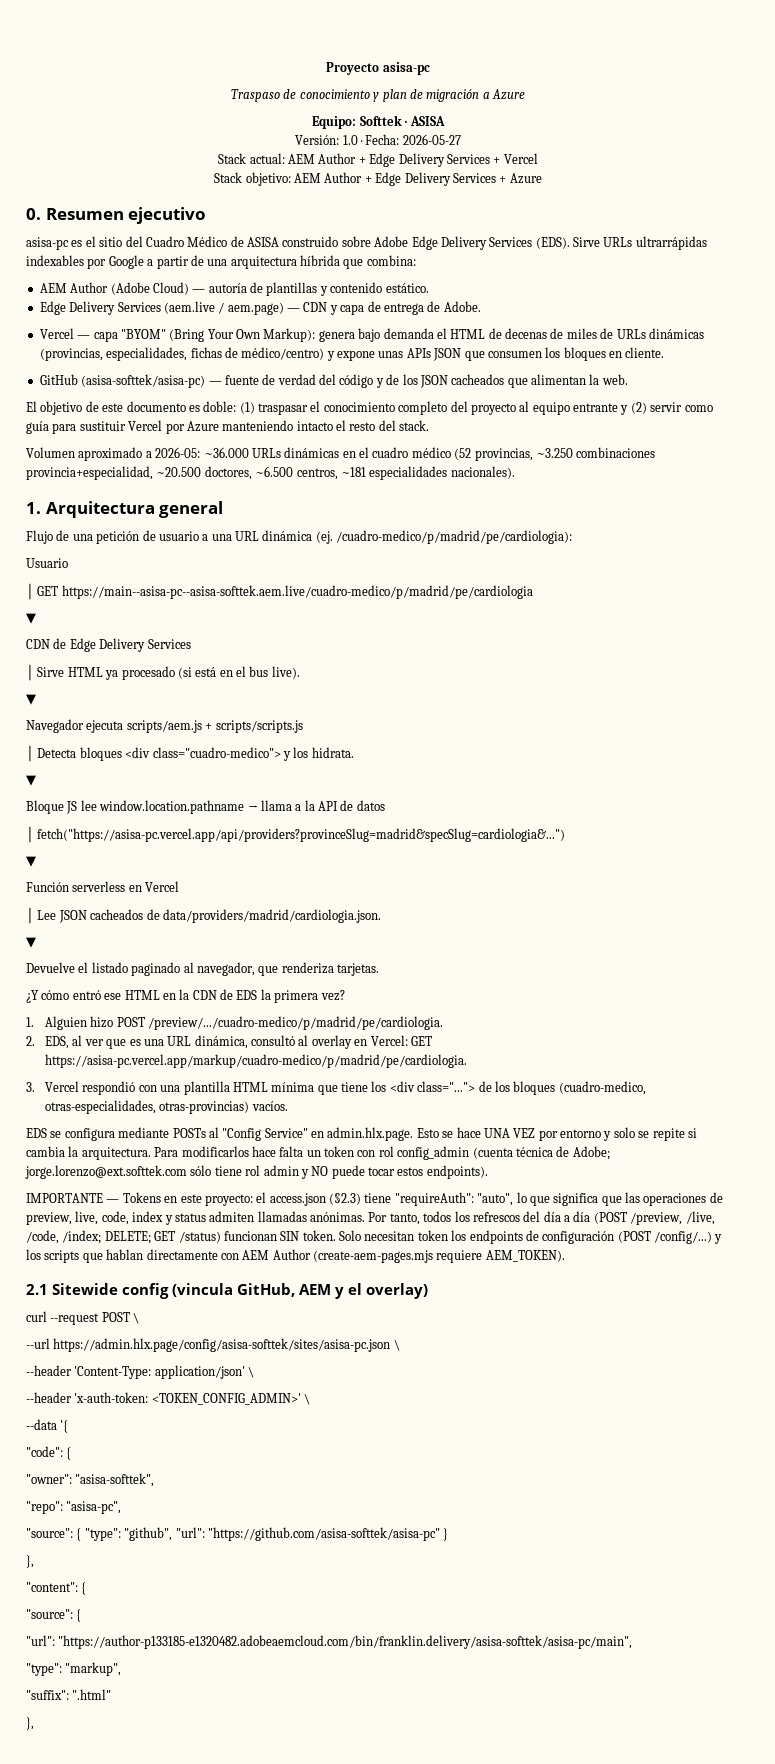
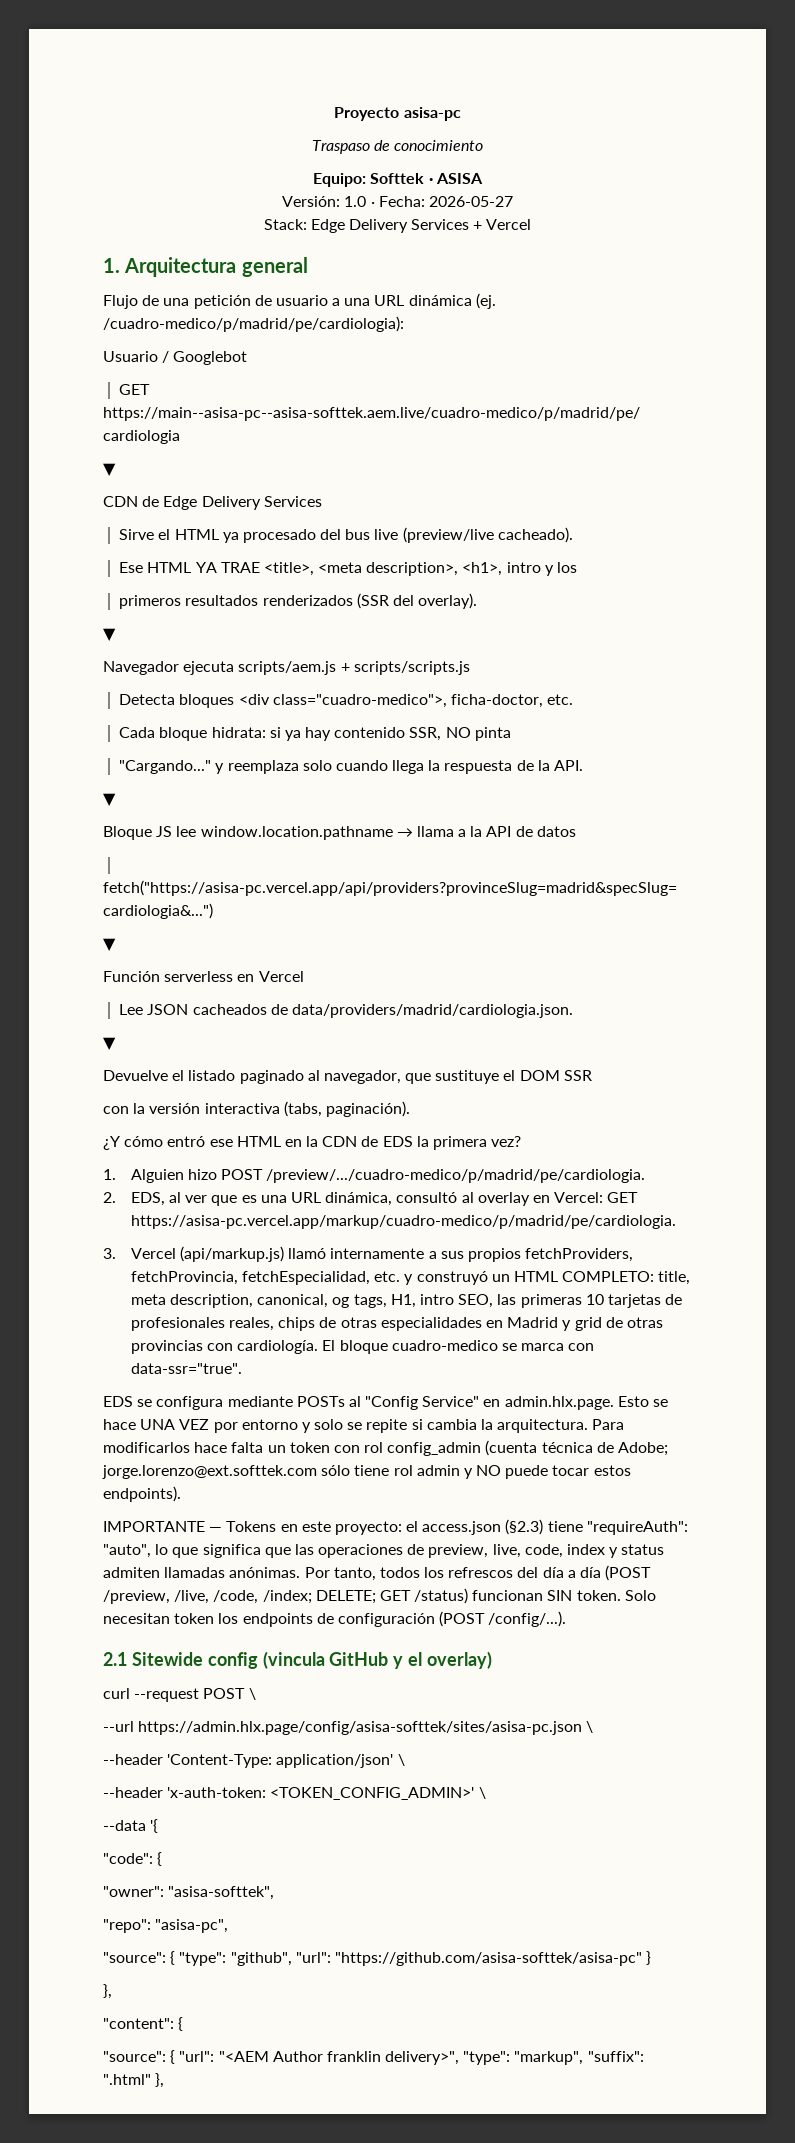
- Traspaso de conocimiento y plan de migración a Azure
+ Traspaso de conocimiento
- Stack actual: AEM Author + Edge Delivery Services + Vercel
+ Stack: Edge Delivery Services + Vercel
- Stack objetivo: AEM Author + Edge Delivery Services + Azure
- 0. Resumen ejecutivo
- asisa-pc es el sitio del Cuadro Médico de ASISA construido sobre Adobe Edge Delivery Services (EDS). Sirve URLs ultrarrápidas indexables por Google a partir de una arquitectura híbrida que combina:
- AEM Author (Adobe Cloud) — autoría de plantillas y contenido estático.
- Edge Delivery Services (aem.live / aem.page) — CDN y capa de entrega de Adobe.
- Vercel — capa "BYOM" (Bring Your Own Markup): genera bajo demanda el HTML de decenas de miles de URLs dinámicas (provincias, especialidades, fichas de médico/centro) y expone unas APIs JSON que consumen los bloques en cliente.
- GitHub (asisa-softtek/asisa-pc) — fuente de verdad del código y de los JSON cacheados que alimentan la web.
- El objetivo de este documento es doble: (1) traspasar el conocimiento completo del proyecto al equipo entrante y (2) servir como guía para sustituir Vercel por Azure manteniendo intacto el resto del stack.
- Volumen aproximado a 2026-05: ~36.000 URLs dinámicas en el cuadro médico (52 provincias, ~3.250 combinaciones provincia+especialidad, ~20.500 doctores, ~6.500 centros, ~181 especialidades nacionales).
- Usuario
+ Usuario / Googlebot
- │ Sirve HTML ya procesado (si está en el bus live).
+ │ Sirve el HTML ya procesado del bus live (preview/live cacheado).
+ │ Ese HTML YA TRAE <title>, <meta description>, <h1>, intro y los
+ │ primeros resultados renderizados (SSR del overlay).
- │ Detecta bloques <div class="cuadro-medico"> y los hidrata.
+ │ Detecta bloques <div class="cuadro-medico">, ficha-doctor, etc.
+ │ Cada bloque hidrata: si ya hay contenido SSR, NO pinta
+ │ "Cargando..." y reemplaza solo cuando llega la respuesta de la API.
- Devuelve el listado paginado al navegador, que renderiza tarjetas.
+ Devuelve el listado paginado al navegador, que sustituye el DOM SSR
+ con la versión interactiva (tabs, paginación).
- 3. Vercel respondió con una plantilla HTML mínima que tiene los <div class="..."> de los bloques (cuadro-medico, otras-especialidades, otras-provincias) vacíos.
+ 3. Vercel (api/markup.js) llamó internamente a sus propios fetchProviders, fetchProvincia, fetchEspecialidad, etc. y construyó un HTML COMPLETO: title, meta description, canonical, og tags, H1, intro SEO, las primeras 10 tarjetas de profesionales reales, chips de otras especialidades en Madrid y grid de otras provincias con cardiología. El bloque cuadro-medico se marca con data-ssr="true".
- Solo necesitan token los endpoints de configuración (POST /config/...) y los scripts que hablan directamente con AEM Author (create-aem-pages.mjs requiere AEM_TOKEN).
+ Solo necesitan token los endpoints de configuración (POST /config/...).
- 2.1 Sitewide config (vincula GitHub, AEM y el overlay)
+ 2.1 Sitewide config (vincula GitHub y el overlay)
  "content": {
- "source": {
- "url": "https://author-p133185-e1320482.adobeaemcloud.com/bin/franklin.delivery/asisa-softtek/asisa-pc/main",
- "type": "markup",
- "suffix": ".html"
- },
+ "source": { "url": "<AEM Author franklin delivery>", "type": "markup", "suffix": ".html" },

